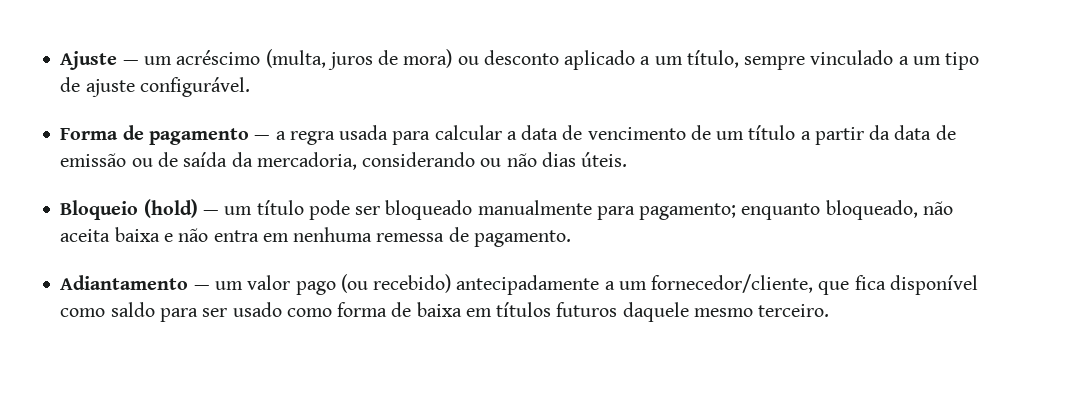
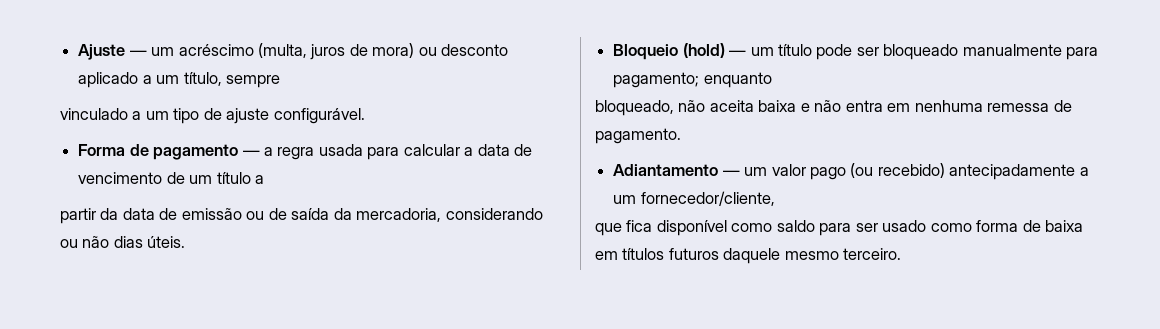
- Ajuste — um acréscimo (multa, juros de mora) ou desconto aplicado a um título, sempre vinculado a um tipo de ajuste configurável.
+ Ajuste — um acréscimo (multa, juros de mora) ou desconto aplicado a um título, sempre
+ vinculado a um tipo de ajuste configurável.
- Forma de pagamento — a regra usada para calcular a data de vencimento de um título a partir da data de emissão ou de saída da mercadoria, considerando ou não dias úteis.
+ Forma de pagamento — a regra usada para calcular a data de vencimento de um título a
+ partir da data de emissão ou de saída da mercadoria, considerando ou não dias úteis.
- Bloqueio (hold) — um título pode ser bloqueado manualmente para pagamento; enquanto bloqueado, não aceita baixa e não entra em nenhuma remessa de pagamento.
+ Bloqueio (hold) — um título pode ser bloqueado manualmente para pagamento; enquanto
+ bloqueado, não aceita baixa e não entra em nenhuma remessa de pagamento.
- Adiantamento — um valor pago (ou recebido) antecipadamente a um fornecedor/cliente, que fica disponível como saldo para ser usado como forma de baixa em títulos futuros daquele mesmo terceiro.
+ Adiantamento — um valor pago (ou recebido) antecipadamente a um fornecedor/cliente,
+ que fica disponível como saldo para ser usado como forma de baixa em títulos futuros daquele mesmo terceiro.

